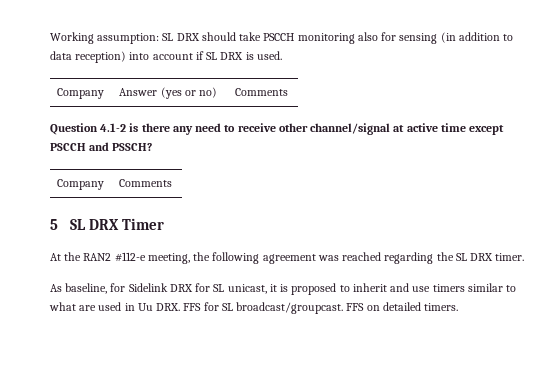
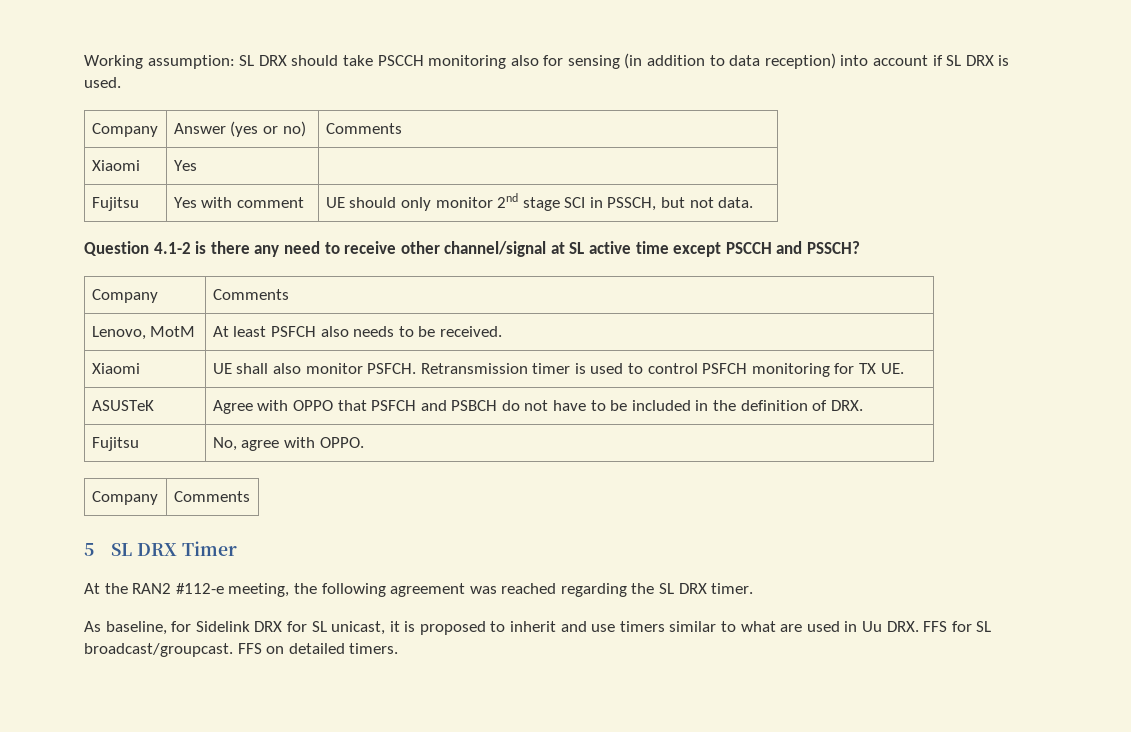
+ Xiaomi | Yes |
+ Fujitsu | Yes with comment | UE should only monitor 2nd stage SCI in PSSCH, but not data.
- Question 4.1-2 is there any need to receive other channel/signal at active time except PSCCH and PSSCH?
+ Question 4.1-2 is there any need to receive other channel/signal at SL active time except PSCCH and PSSCH?
+ Lenovo, MotM | At least PSFCH also needs to be received.
+ Xiaomi | UE shall also monitor PSFCH. Retransmission timer is used to control PSFCH monitoring for TX UE.
+ ASUSTeK | Agree with OPPO that PSFCH and PSBCH do not have to be included in the definition of DRX.
+ Fujitsu | No, agree with OPPO.
+ Company | Comments

